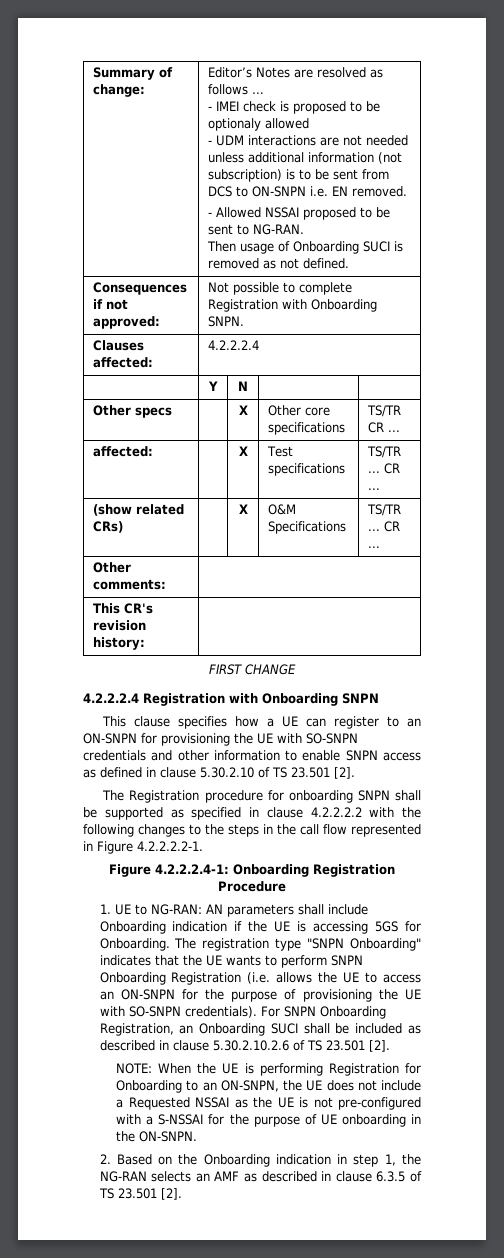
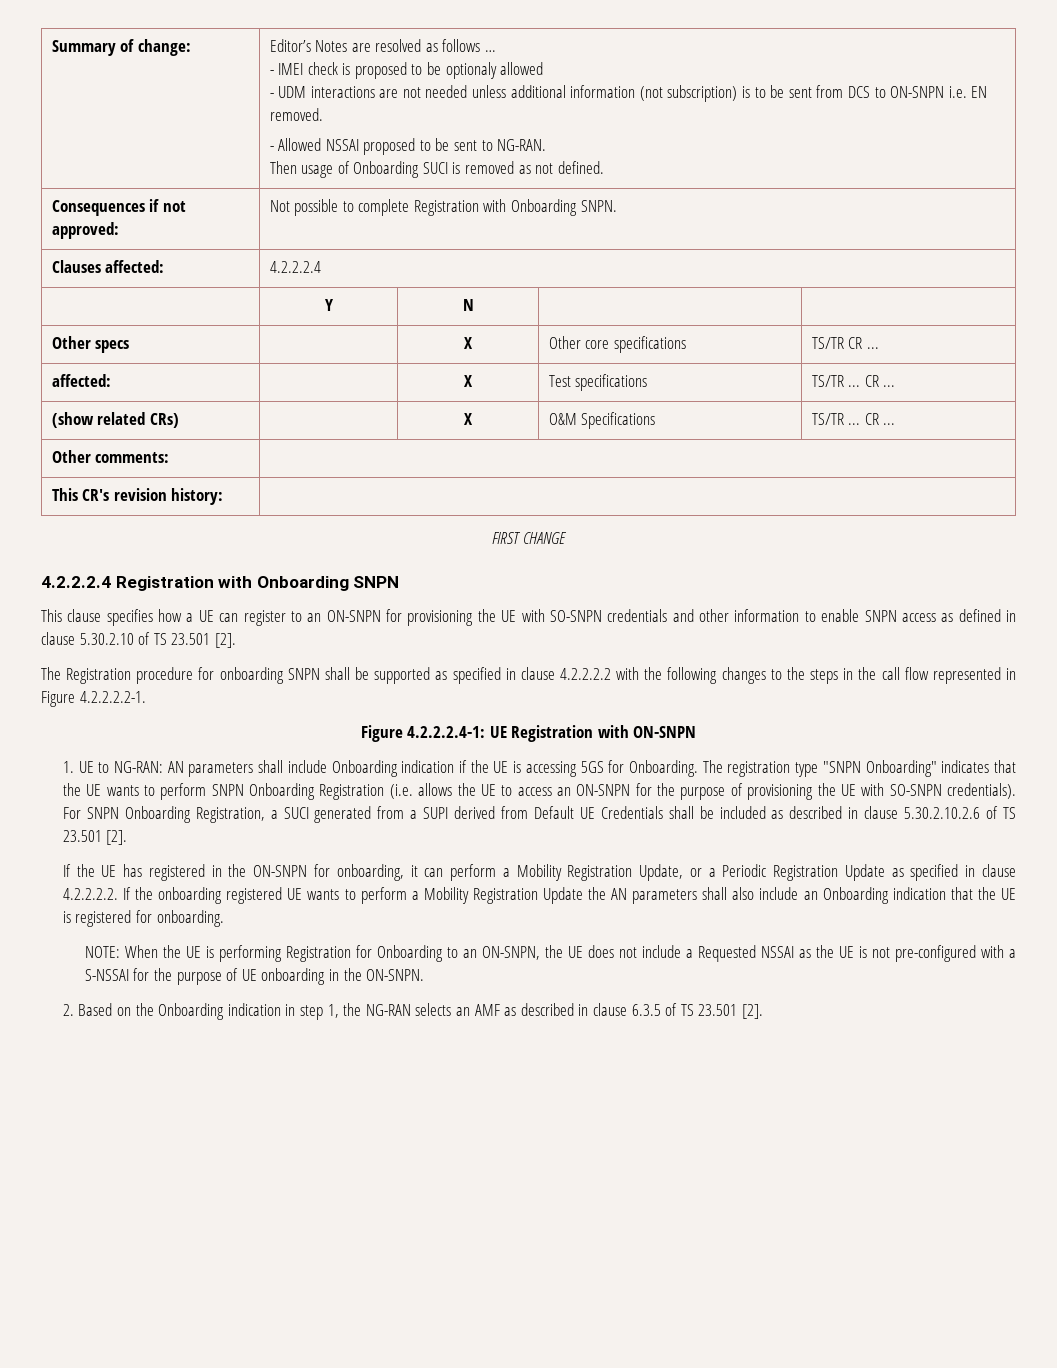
- Figure 4.2.2.2.4-1: Onboarding Registration Procedure
+ Figure 4.2.2.2.4-1: UE Registration with ON-SNPN
- For SNPN Onboarding Registration, an Onboarding SUCI shall be included as described in clause 5.30.2.10.2.6 of TS 23.501 [2].
+ For SNPN Onboarding Registration, a SUCI generated from a SUPI derived from Default UE Credentials shall be included as described in clause 5.30.2.10.2.6 of TS 23.501 [2].
+ If the UE has registered in the ON-SNPN for onboarding, it can perform a Mobility Registration Update, or a Periodic Registration Update as specified in clause 4.2.2.2.2. If the onboarding registered UE wants to perform a Mobility Registration Update the AN parameters shall also include an Onboarding indication that the UE is registered for onboarding.

